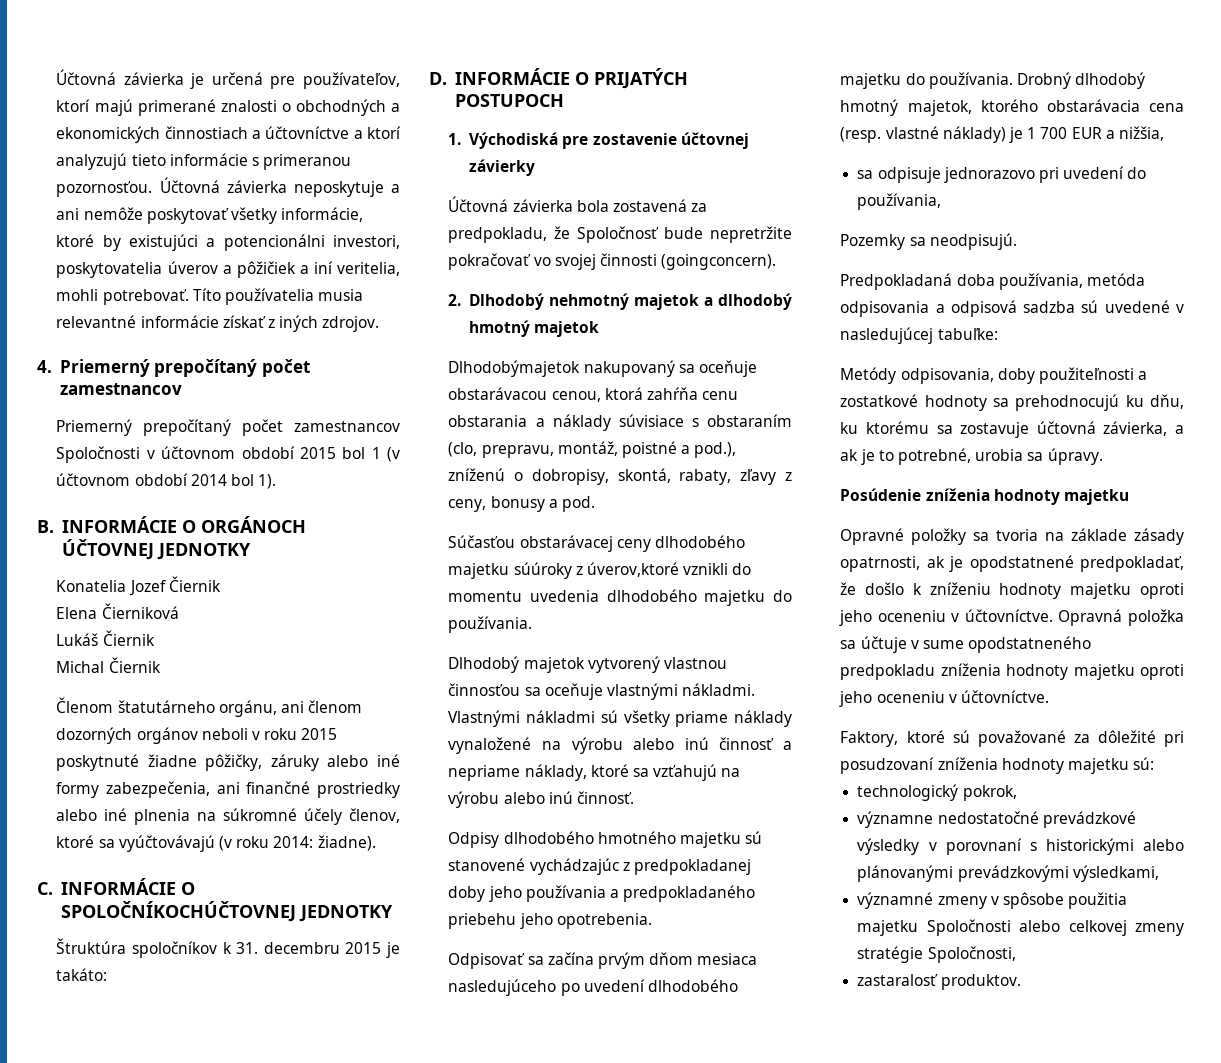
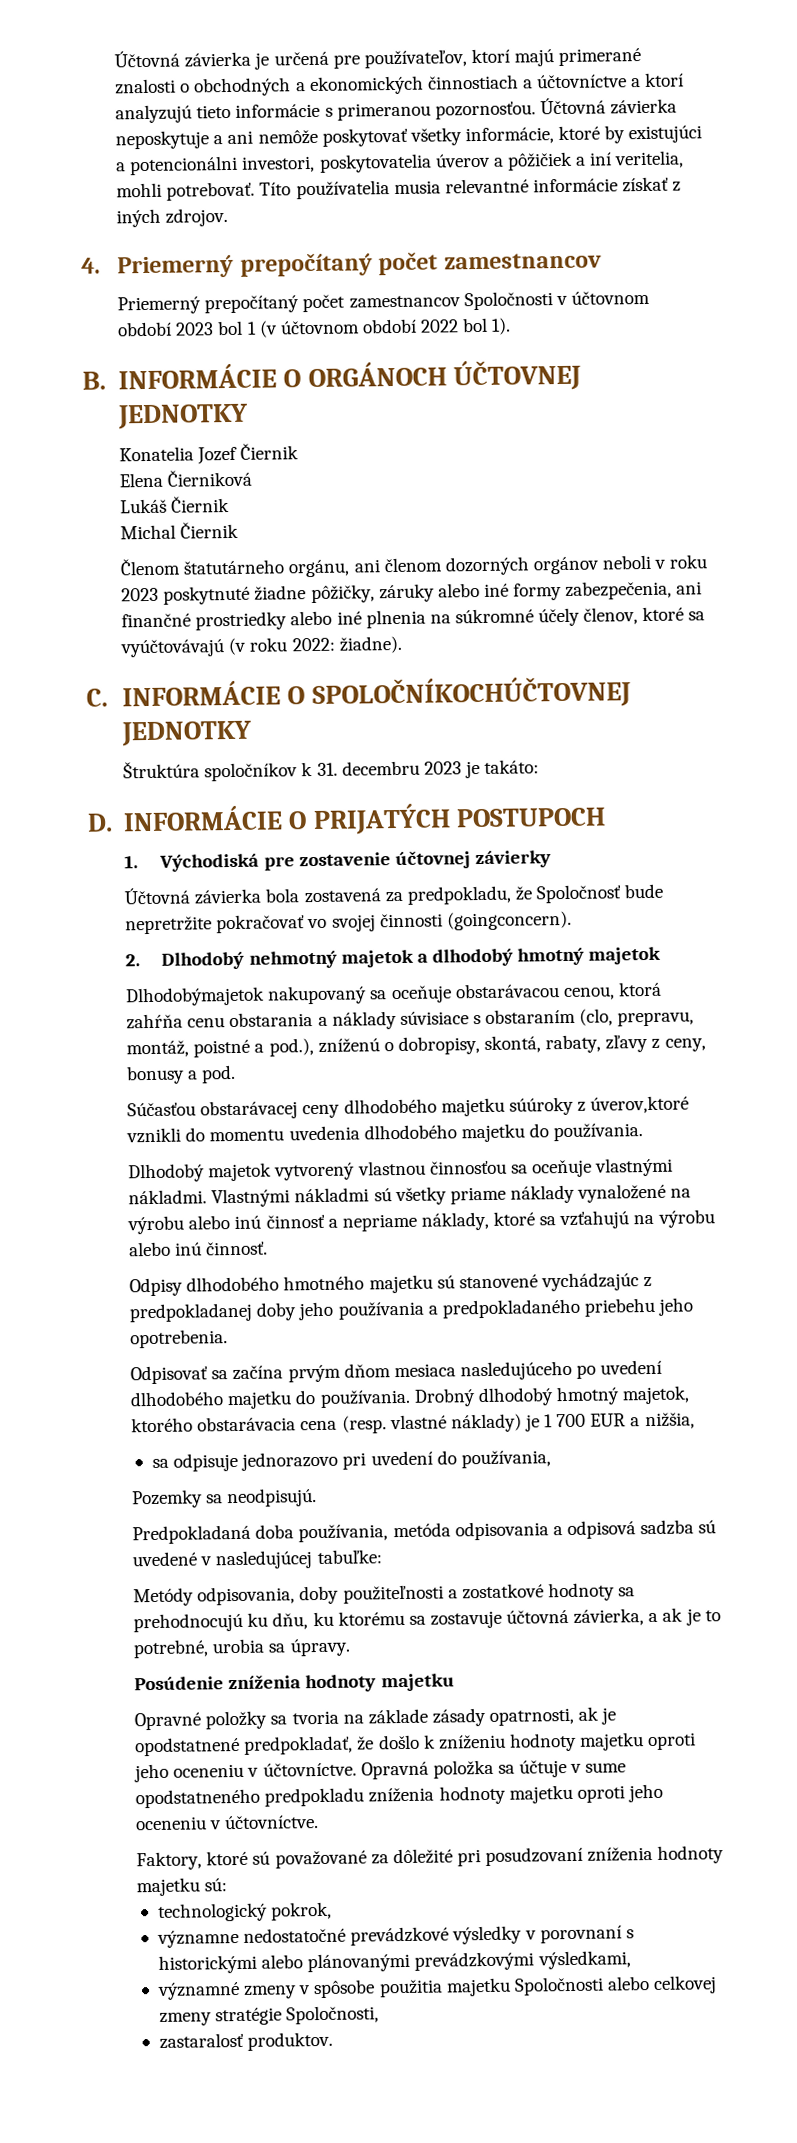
- Priemerný prepočítaný počet zamestnancov Spoločnosti v účtovnom období 2015 bol 1 (v účtovnom období 2014 bol 1).
+ Priemerný prepočítaný počet zamestnancov Spoločnosti v účtovnom období 2023 bol 1 (v účtovnom období 2022 bol 1).
- Členom štatutárneho orgánu, ani členom dozorných orgánov neboli v roku 2015 poskytnuté žiadne pôžičky, záruky alebo iné formy zabezpečenia, ani finančné prostriedky alebo iné plnenia na súkromné účely členov, ktoré sa vyúčtovávajú (v roku 2014: žiadne).
+ Členom štatutárneho orgánu, ani členom dozorných orgánov neboli v roku 2023 poskytnuté žiadne pôžičky, záruky alebo iné formy zabezpečenia, ani finančné prostriedky alebo iné plnenia na súkromné účely členov, ktoré sa vyúčtovávajú (v roku 2022: žiadne).
- Štruktúra spoločníkov k 31. decembru 2015 je takáto:
+ Štruktúra spoločníkov k 31. decembru 2023 je takáto:

